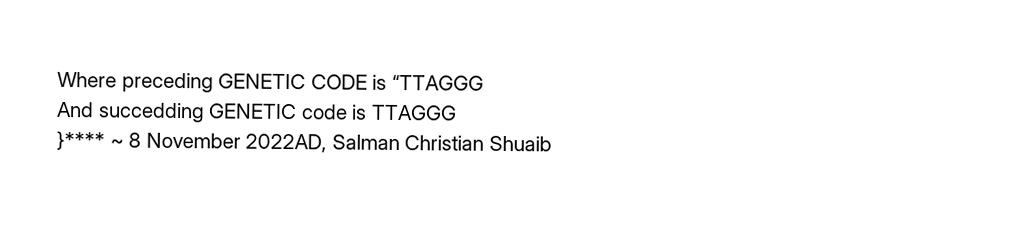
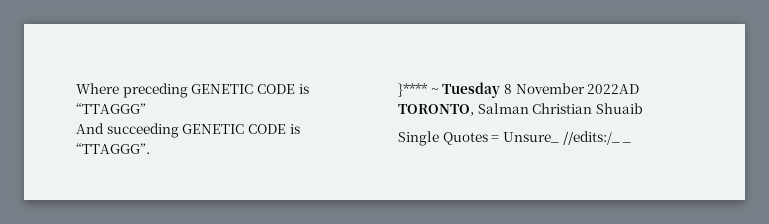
- Where preceding GENETIC CODE is “TTAGGG
+ Where preceding GENETIC CODE is “TTAGGG”
- And succedding GENETIC code is TTAGGG
+ And succeeding GENETIC CODE is “TTAGGG”.
- }**** ~ 8 November 2022AD, Salman Christian Shuaib
+ }**** ~ Tuesday 8 November 2022AD TORONTO, Salman Christian Shuaib
+ Single Quotes = Unsure_ //edits:/_ _

